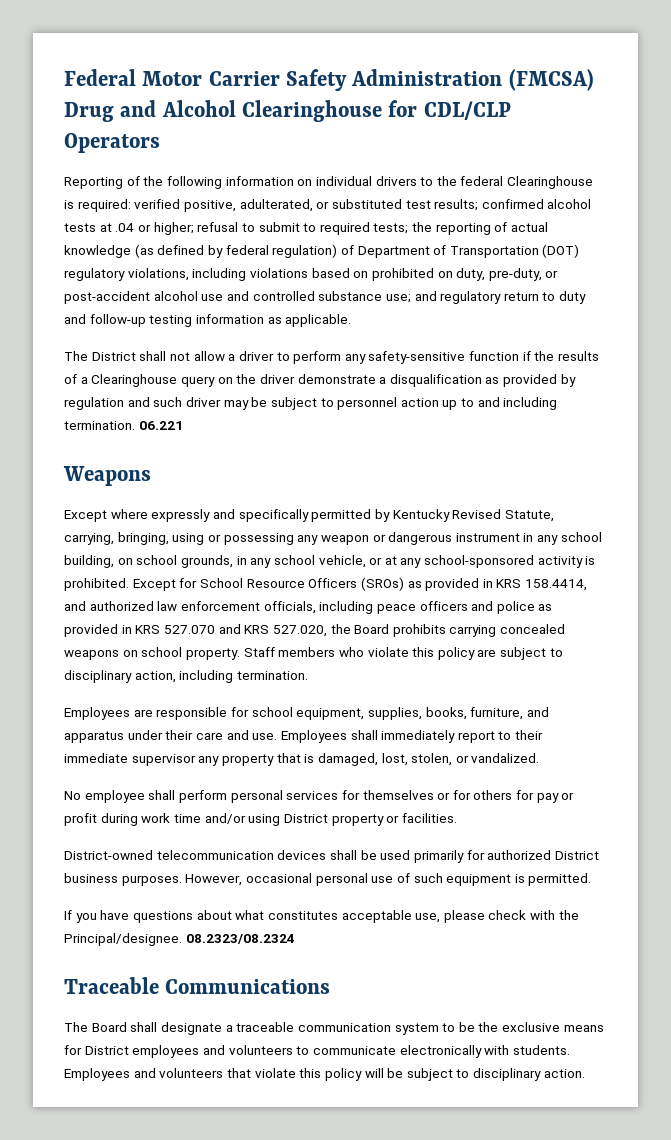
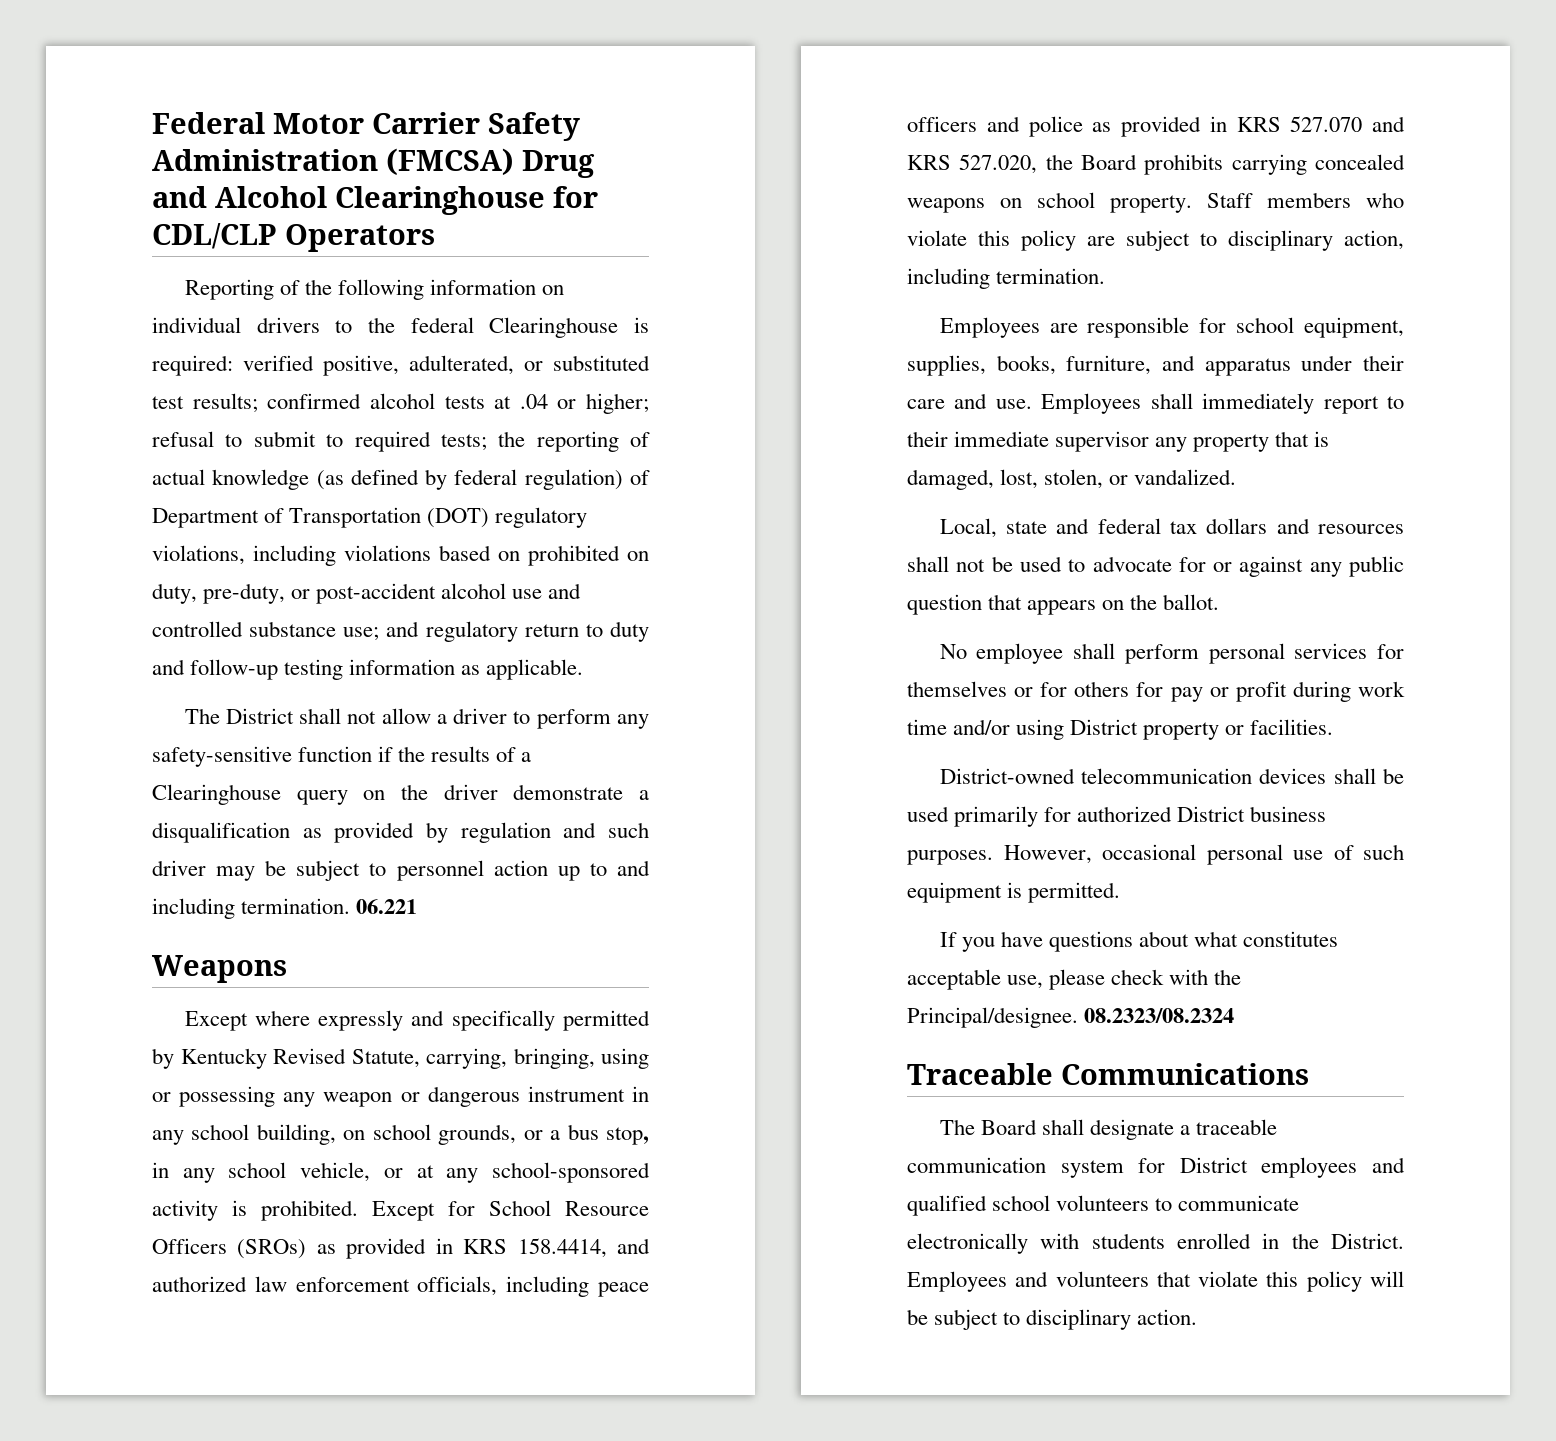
- Except where expressly and specifically permitted by Kentucky Revised Statute, carrying, bringing, using or possessing any weapon or dangerous instrument in any school building, on school grounds, in any school vehicle, or at any school-sponsored activity is prohibited.
+ Except where expressly and specifically permitted by Kentucky Revised Statute, carrying, bringing, using or possessing any weapon or dangerous instrument in any school building, on school grounds, or a bus stop, in any school vehicle, or at any school-sponsored activity is prohibited.
+ Local, state and federal tax dollars and resources shall not be used to advocate for or against any public question that appears on the ballot.
- The Board shall designate a traceable communication system to be the exclusive means for District employees and volunteers to communicate electronically with students.
+ The Board shall designate a traceable communication system for District employees and qualified school volunteers to communicate electronically with students enrolled in the District.

